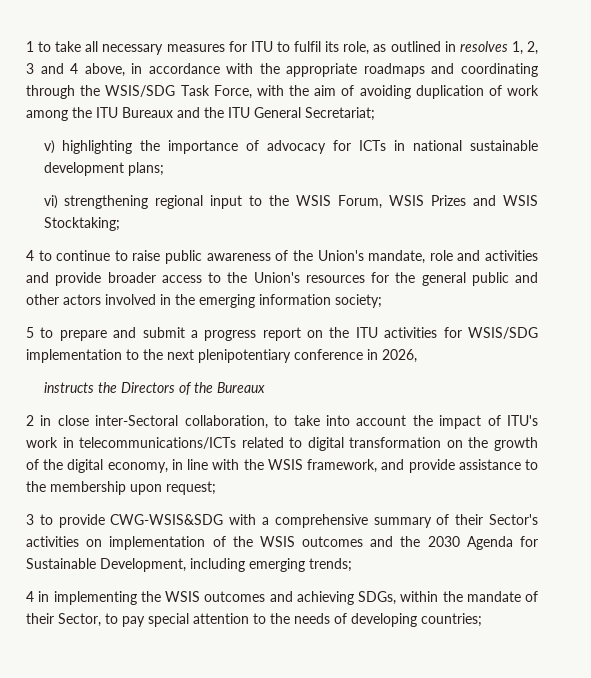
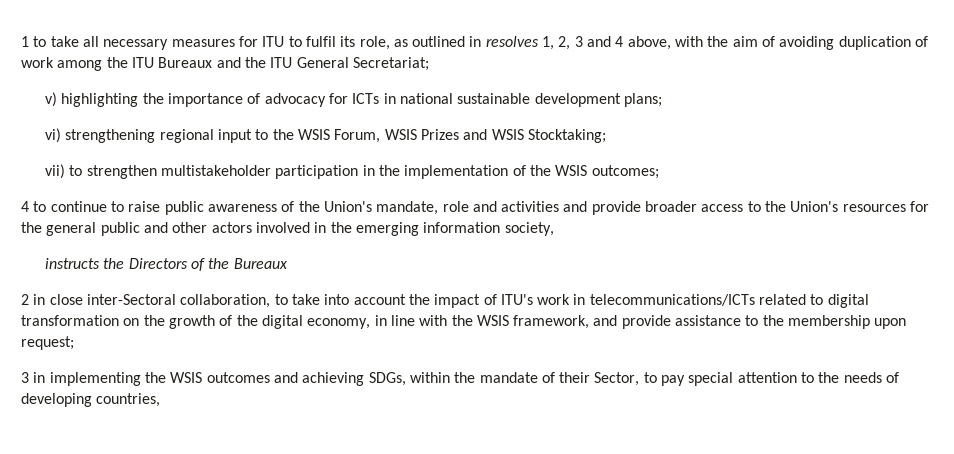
- 1 to take all necessary measures for ITU to fulfil its role, as outlined in resolves 1, 2, 3 and 4 above, in accordance with the appropriate roadmaps and coordinating through the WSIS/SDG Task Force, with the aim of avoiding duplication of work among the ITU Bureaux and the ITU General Secretariat;
+ 1 to take all necessary measures for ITU to fulfil its role, as outlined in resolves 1, 2, 3 and 4 above, with the aim of avoiding duplication of work among the ITU Bureaux and the ITU General Secretariat;
+ vii) to strengthen multistakeholder participation in the implementation of the WSIS outcomes;
- 4 to continue to raise public awareness of the Union's mandate, role and activities and provide broader access to the Union's resources for the general public and other actors involved in the emerging information society;
- 5 to prepare and submit a progress report on the ITU activities for WSIS/SDG implementation to the next plenipotentiary conference in 2026,
+ 4 to continue to raise public awareness of the Union's mandate, role and activities and provide broader access to the Union's resources for the general public and other actors involved in the emerging information society,
- 3 to provide CWG-WSIS&SDG with a comprehensive summary of their Sector's activities on implementation of the WSIS outcomes and the 2030 Agenda for Sustainable Development, including emerging trends;
- 4 in implementing the WSIS outcomes and achieving SDGs, within the mandate of their Sector, to pay special attention to the needs of developing countries;
+ 3 in implementing the WSIS outcomes and achieving SDGs, within the mandate of their Sector, to pay special attention to the needs of developing countries,

